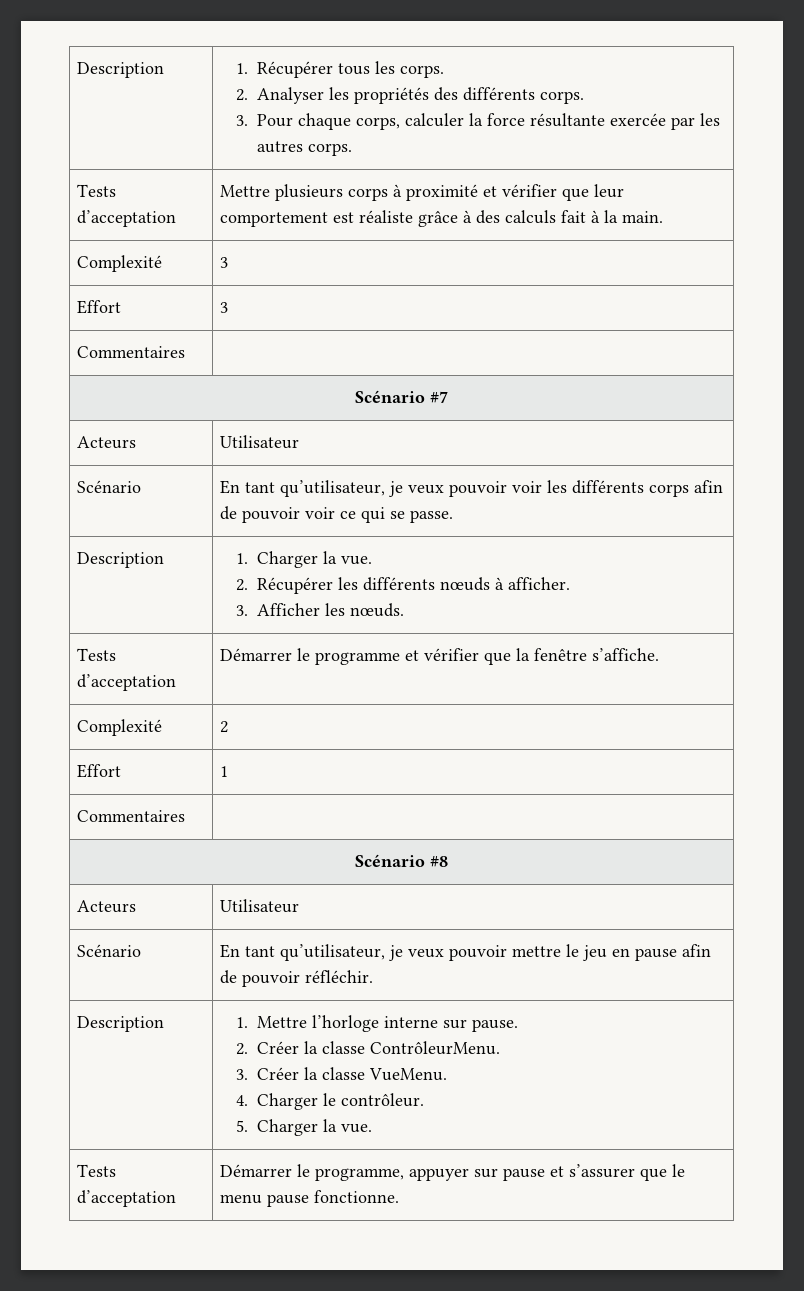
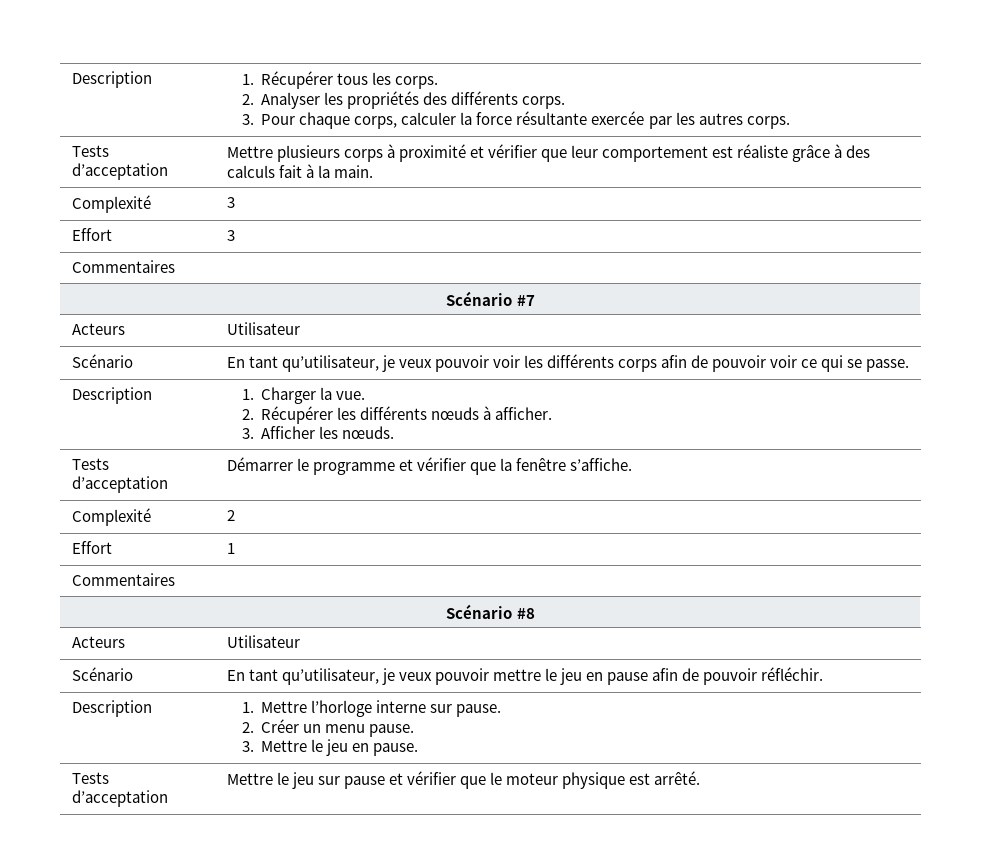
  Description | 1. Mettre l’horloge interne sur pause.
- 2. Créer la classe ContrôleurMenu.
- 3. Créer la classe VueMenu.
- 4. Charger le contrôleur.
- 5. Charger la vue.
- Tests d’acceptation | Démarrer le programme, appuyer sur pause et s’assurer que le menu pause fonctionne.
+ 2. Créer un menu pause.
+ 3. Mettre le jeu en pause.
+ Tests d’acceptation | Mettre le jeu sur pause et vérifier que le moteur physique est arrêté.

